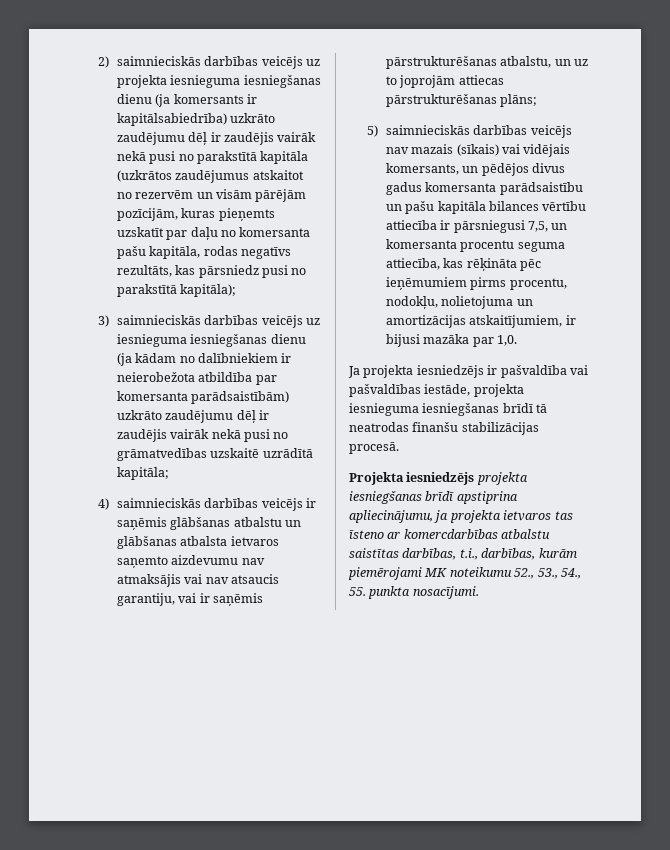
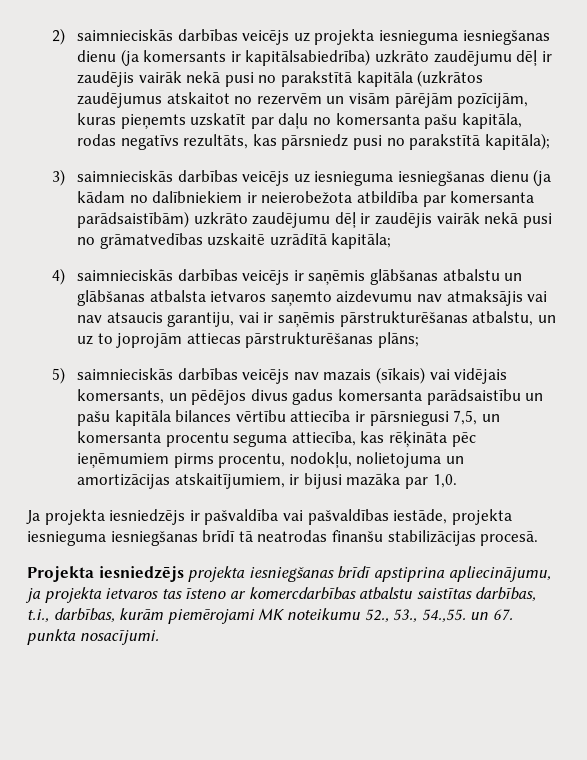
- Projekta iesniedzējs projekta iesniegšanas brīdī apstiprina apliecinājumu, ja projekta ietvaros tas īsteno ar komercdarbības atbalstu saistītas darbības, t.i., darbības, kurām piemērojami MK noteikumu 52., 53., 54., 55. punkta nosacījumi.
+ Projekta iesniedzējs projekta iesniegšanas brīdī apstiprina apliecinājumu, ja projekta ietvaros tas īsteno ar komercdarbības atbalstu saistītas darbības, t.i., darbības, kurām piemērojami MK noteikumu 52., 53., 54.,55. un 67. punkta nosacījumi.

